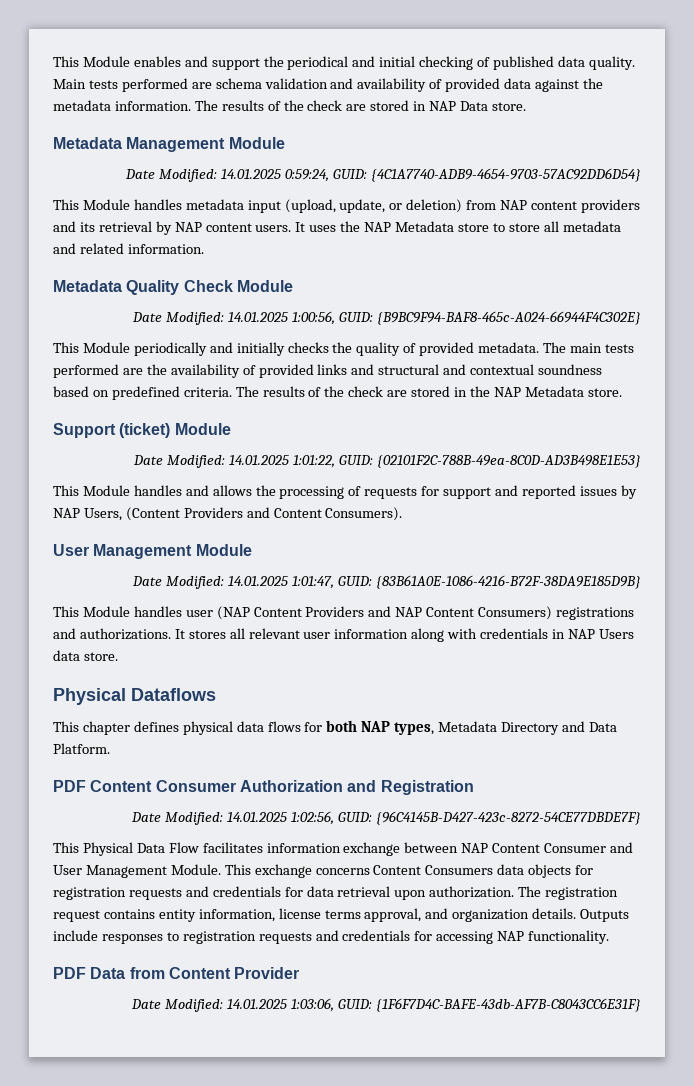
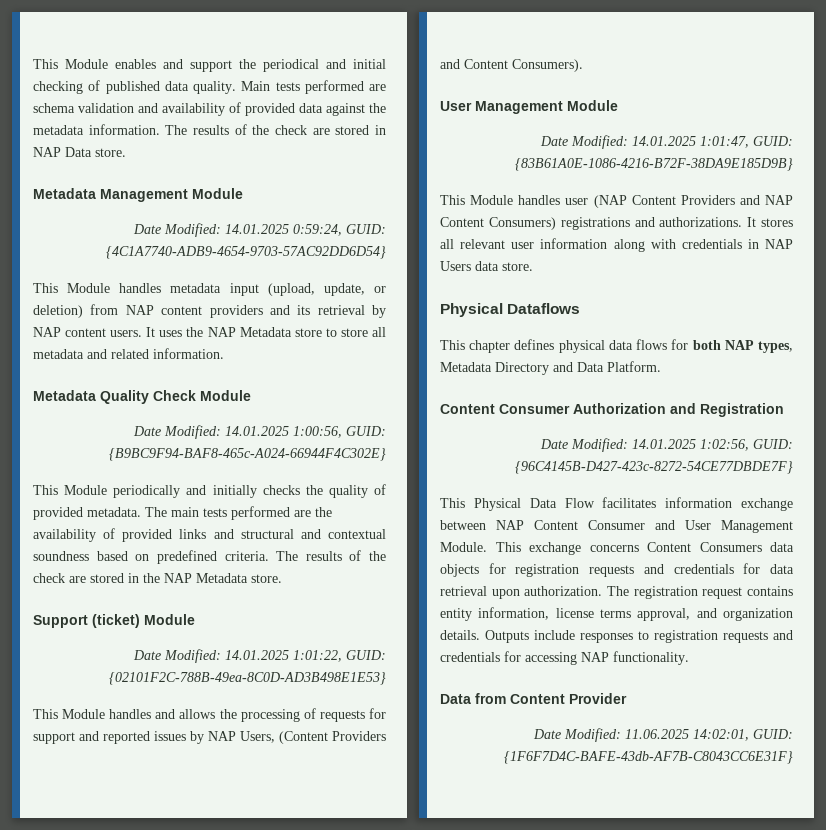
- PDF Content Consumer Authorization and Registration
+ Content Consumer Authorization and Registration
- PDF Data from Content Provider
+ Data from Content Provider
- Date Modified: 14.01.2025 1:03:06, GUID: {1F6F7D4C-BAFE-43db-AF7B-C8043CC6E31F}
+ Date Modified: 11.06.2025 14:02:01, GUID: {1F6F7D4C-BAFE-43db-AF7B-C8043CC6E31F}

